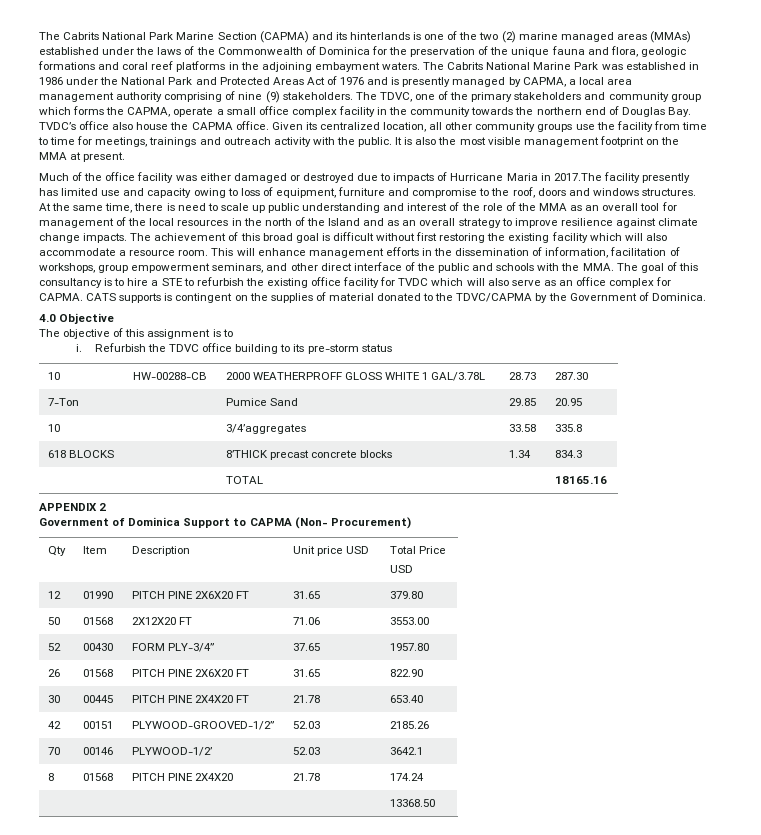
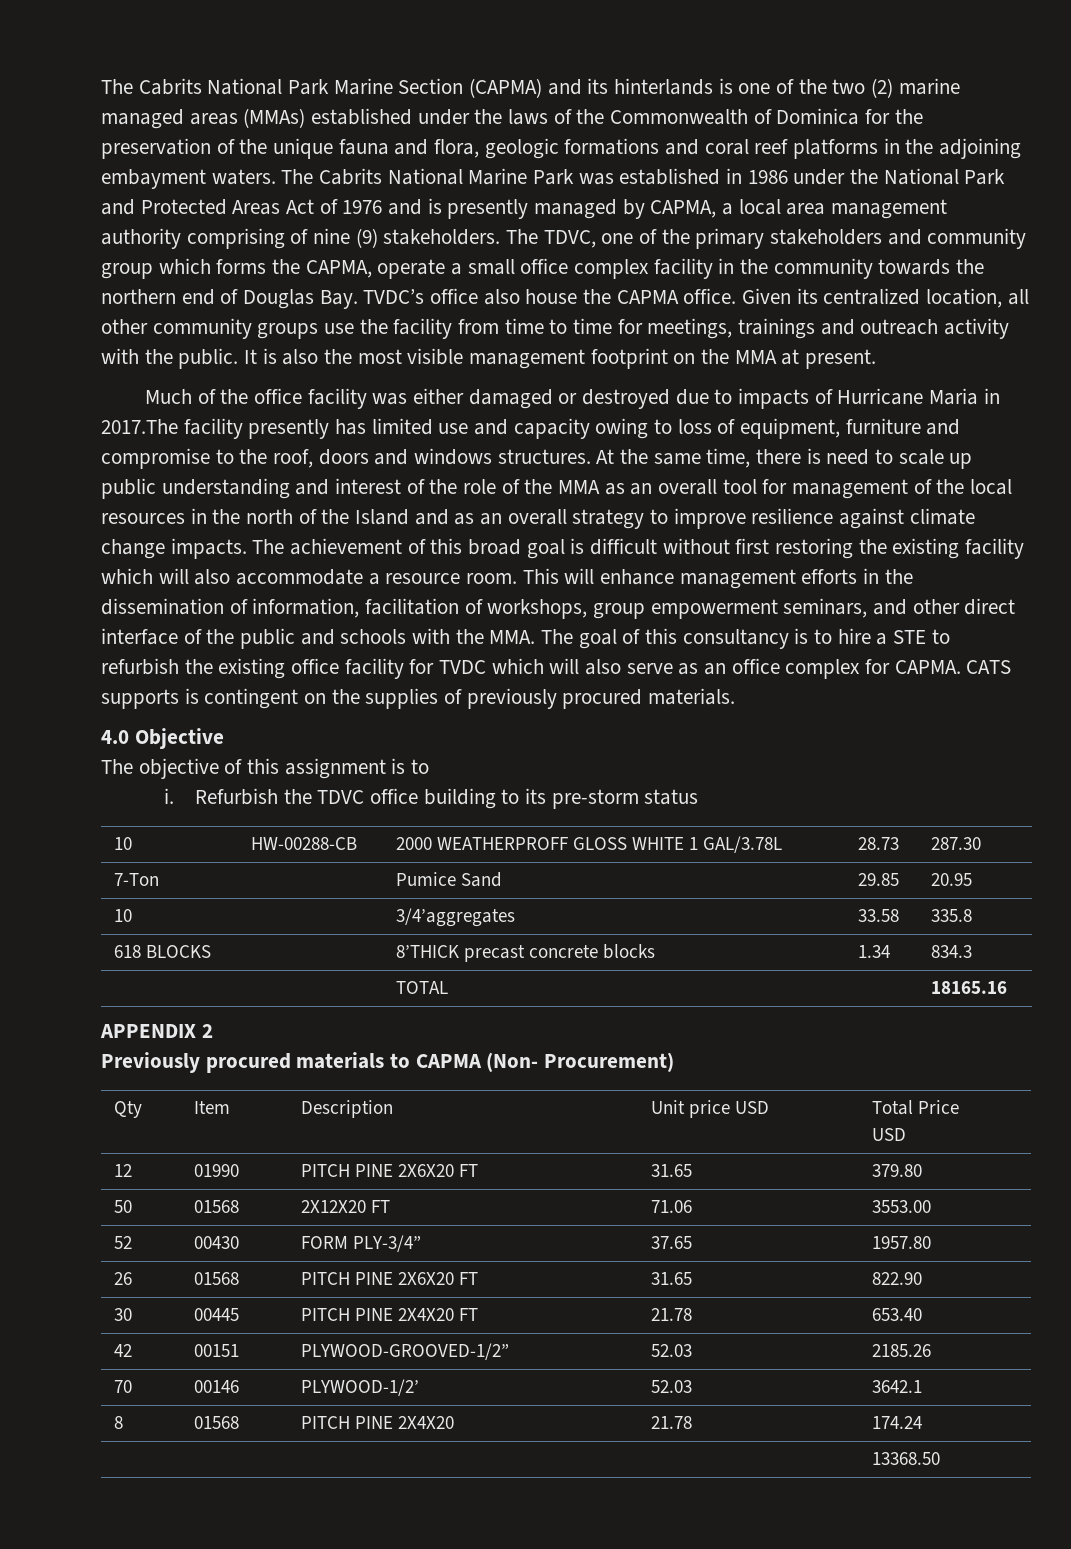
- CATS supports is contingent on the supplies of material donated to the TDVC/CAPMA by the Government of Dominica.
+ CATS supports is contingent on the supplies of previously procured materials.
- Government of Dominica Support to CAPMA (Non- Procurement)
+ Previously procured materials to CAPMA (Non- Procurement)

